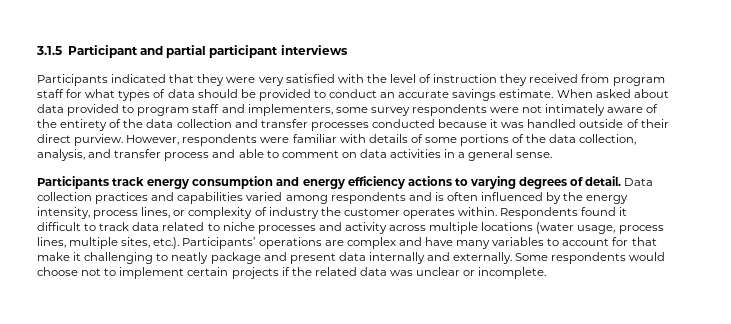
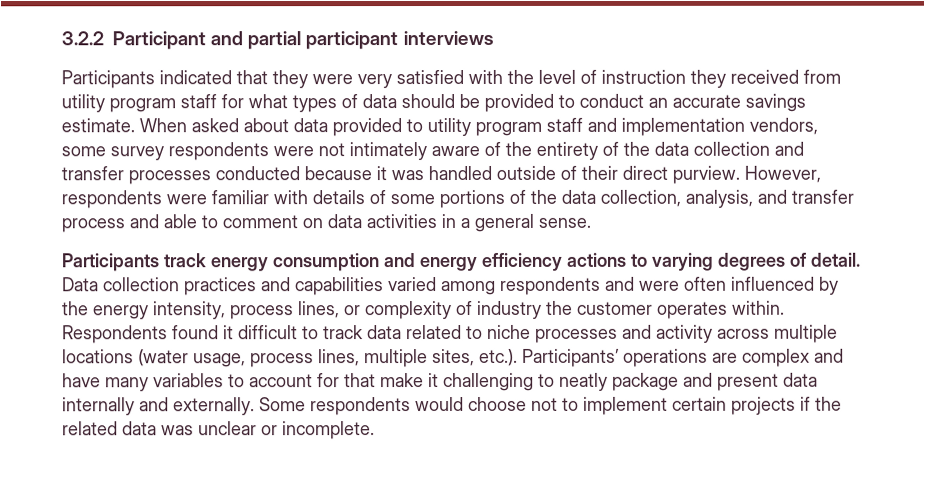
- 3.1.5 Participant and partial participant interviews
+ 3.2.2 Participant and partial participant interviews
- Participants indicated that they were very satisfied with the level of instruction they received from program staff for what types of data should be provided to conduct an accurate savings estimate.
+ Participants indicated that they were very satisfied with the level of instruction they received from utility program staff for what types of data should be provided to conduct an accurate savings estimate.
- When asked about data provided to program staff and implementers, some survey respondents were not intimately aware of the entirety of the data collection and transfer processes conducted because it was handled outside of their direct purview.
+ When asked about data provided to utility program staff and implementation vendors, some survey respondents were not intimately aware of the entirety of the data collection and transfer processes conducted because it was handled outside of their direct purview.
- Data collection practices and capabilities varied among respondents and is often influenced by the energy intensity, process lines, or complexity of industry the customer operates within.
+ Data collection practices and capabilities varied among respondents and were often influenced by the energy intensity, process lines, or complexity of industry the customer operates within.

